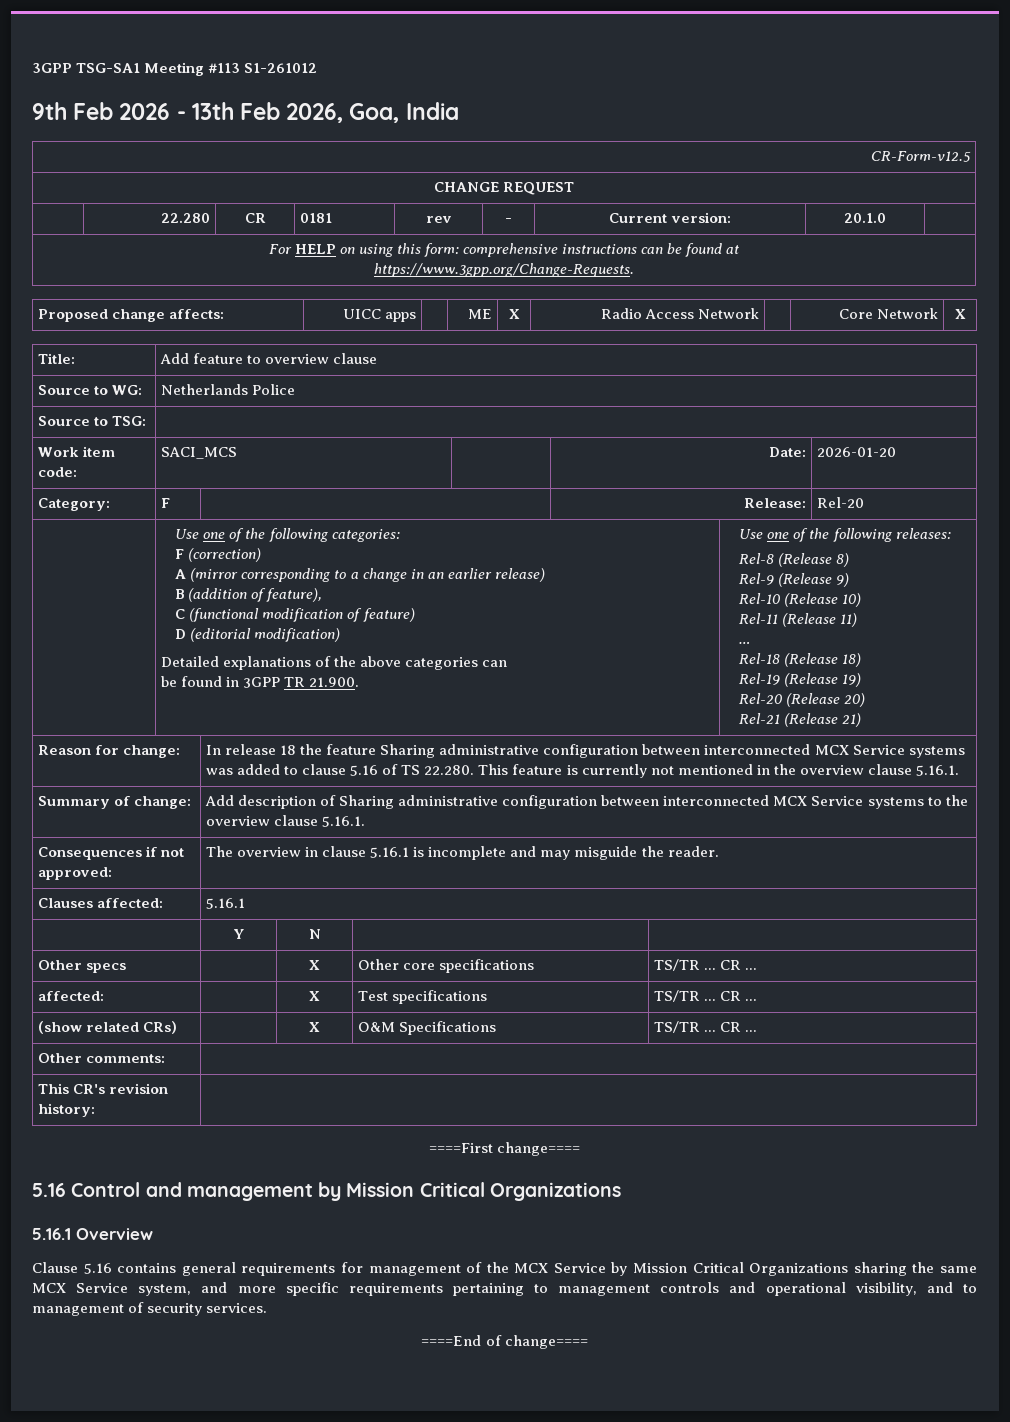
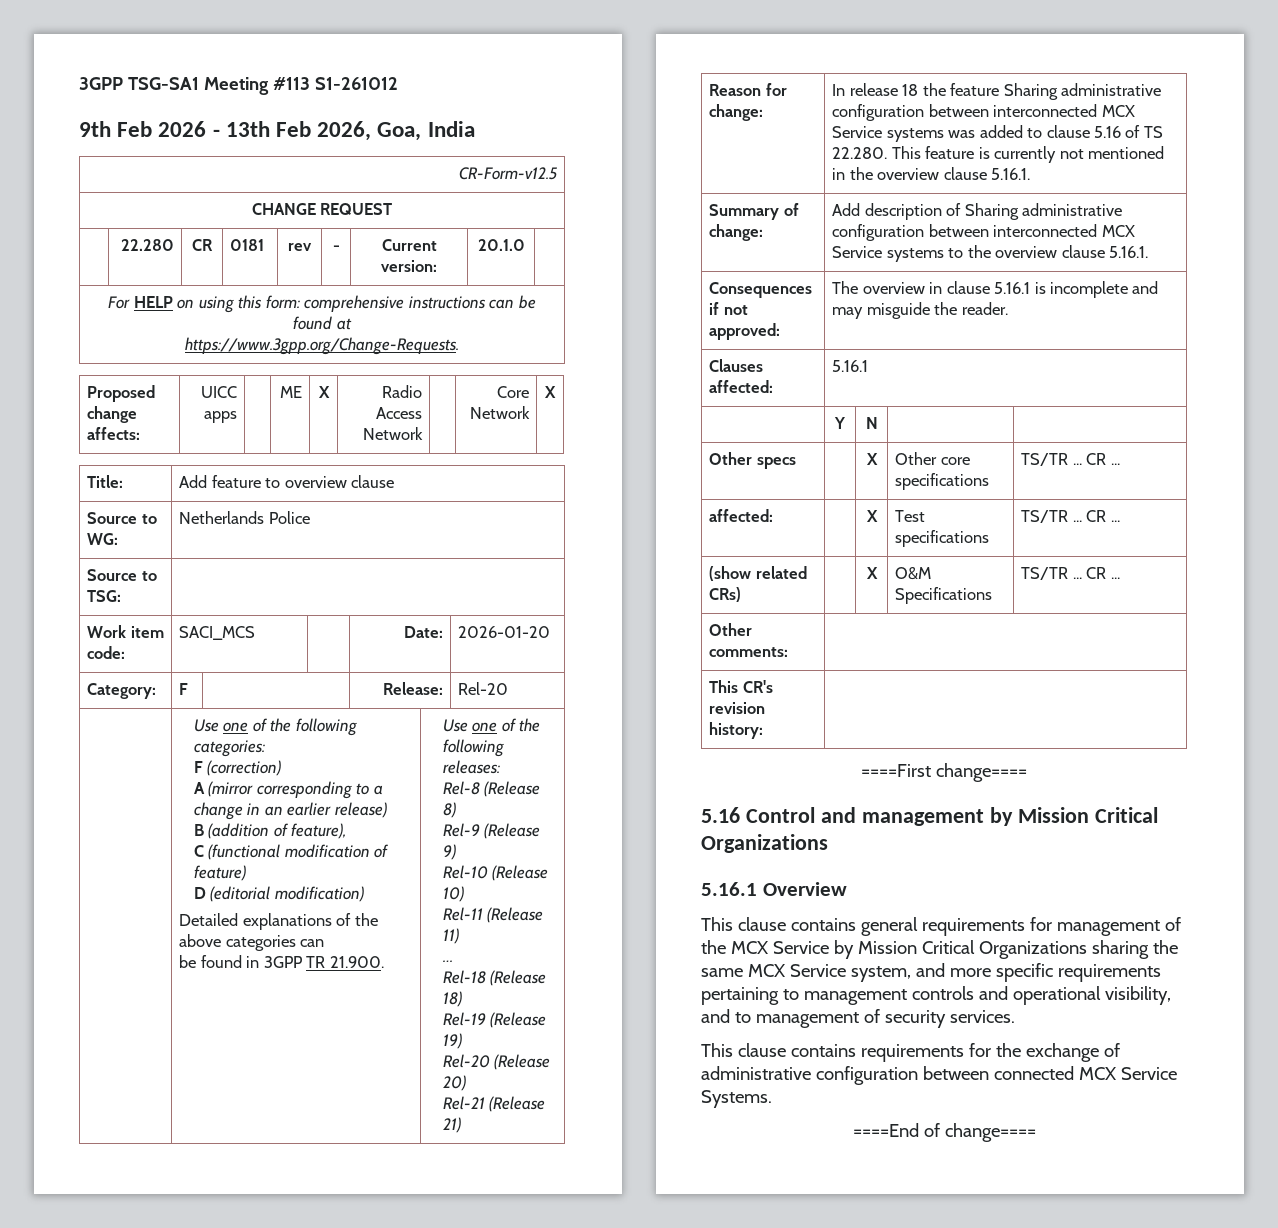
- Clause 5.16 contains general requirements for management of the MCX Service by Mission Critical Organizations sharing the same MCX Service system, and more specific requirements pertaining to management controls and operational visibility, and to management of security services.
+ This clause contains general requirements for management of the MCX Service by Mission Critical Organizations sharing the same MCX Service system, and more specific requirements pertaining to management controls and operational visibility, and to management of security services.
+ This clause contains requirements for the exchange of administrative configuration between connected MCX Service Systems.

